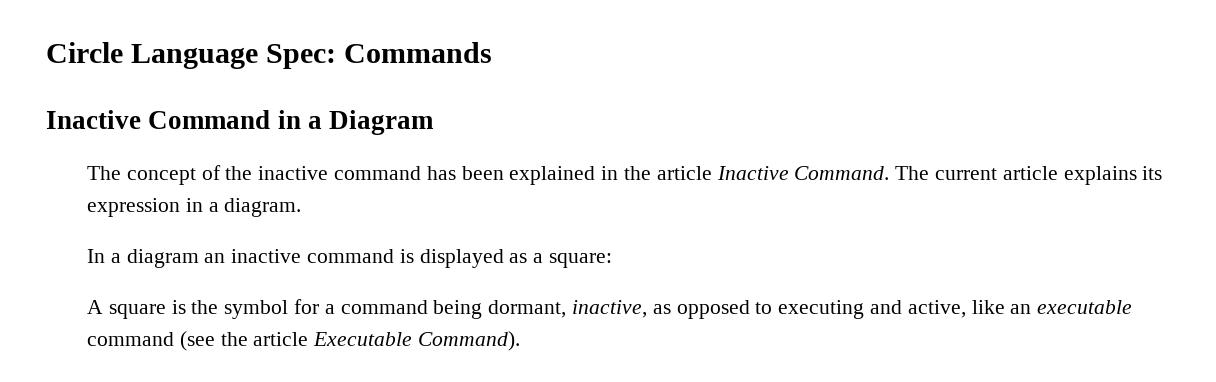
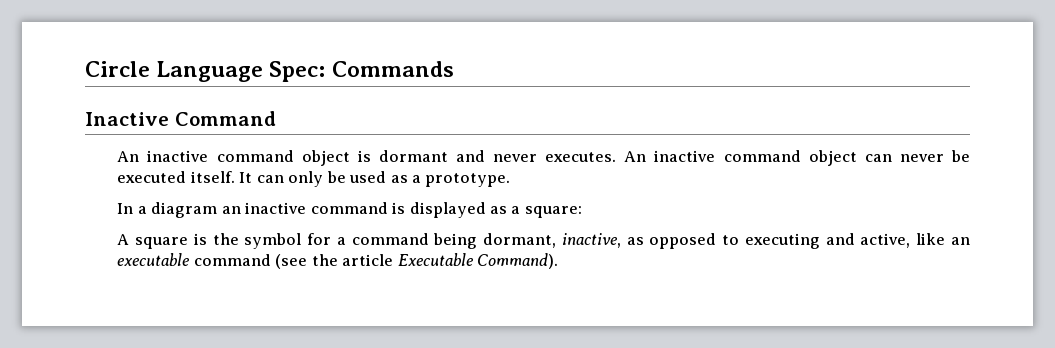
- Inactive Command in a Diagram
- The concept of the inactive command has been explained in the article Inactive Command. The current article explains its expression in a diagram.
+ Inactive Command
+ An inactive command object is dormant and never executes. An inactive command object can never be executed itself. It can only be used as a prototype.

